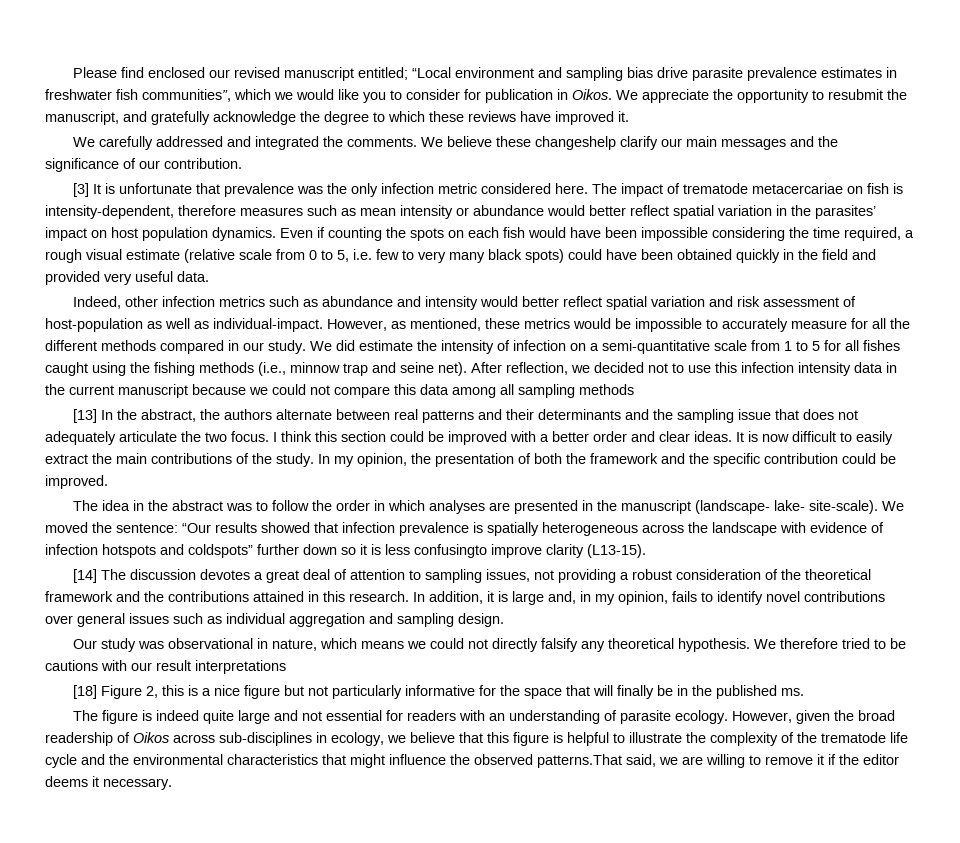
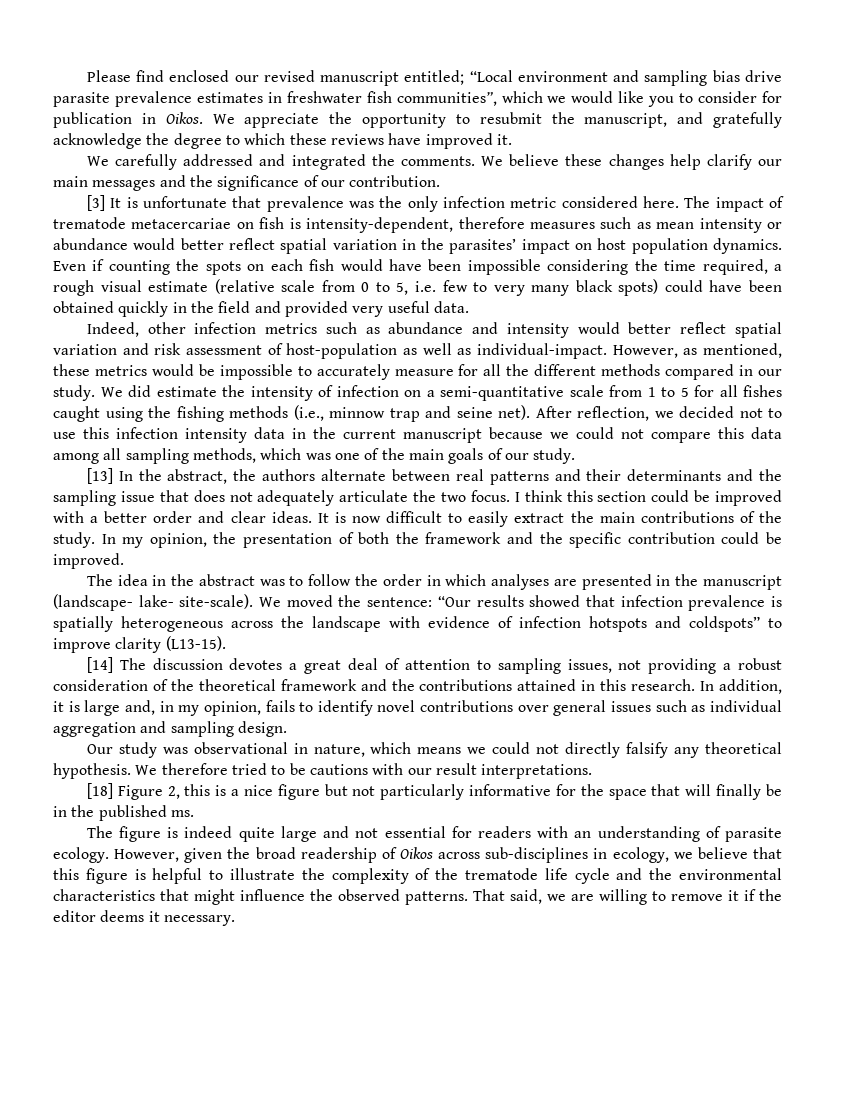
- We believe these changeshelp clarify our main messages and the significance of our contribution.
+ We believe these changes help clarify our main messages and the significance of our contribution.
- After reflection, we decided not to use this infection intensity data in the current manuscript because we could not compare this data among all sampling methods
+ After reflection, we decided not to use this infection intensity data in the current manuscript because we could not compare this data among all sampling methods, which was one of the main goals of our study.
- We moved the sentence: “Our results showed that infection prevalence is spatially heterogeneous across the landscape with evidence of infection hotspots and coldspots” further down so it is less confusingto improve clarity (L13-15).
+ We moved the sentence: “Our results showed that infection prevalence is spatially heterogeneous across the landscape with evidence of infection hotspots and coldspots” to improve clarity (L13-15).
- We therefore tried to be cautions with our result interpretations
+ We therefore tried to be cautions with our result interpretations.
- However, given the broad readership of Oikos across sub-disciplines in ecology, we believe that this figure is helpful to illustrate the complexity of the trematode life cycle and the environmental characteristics that might influence the observed patterns.That said, we are willing to remove it if the editor deems it necessary.
+ However, given the broad readership of Oikos across sub-disciplines in ecology, we believe that this figure is helpful to illustrate the complexity of the trematode life cycle and the environmental characteristics that might influence the observed patterns. That said, we are willing to remove it if the editor deems it necessary.

